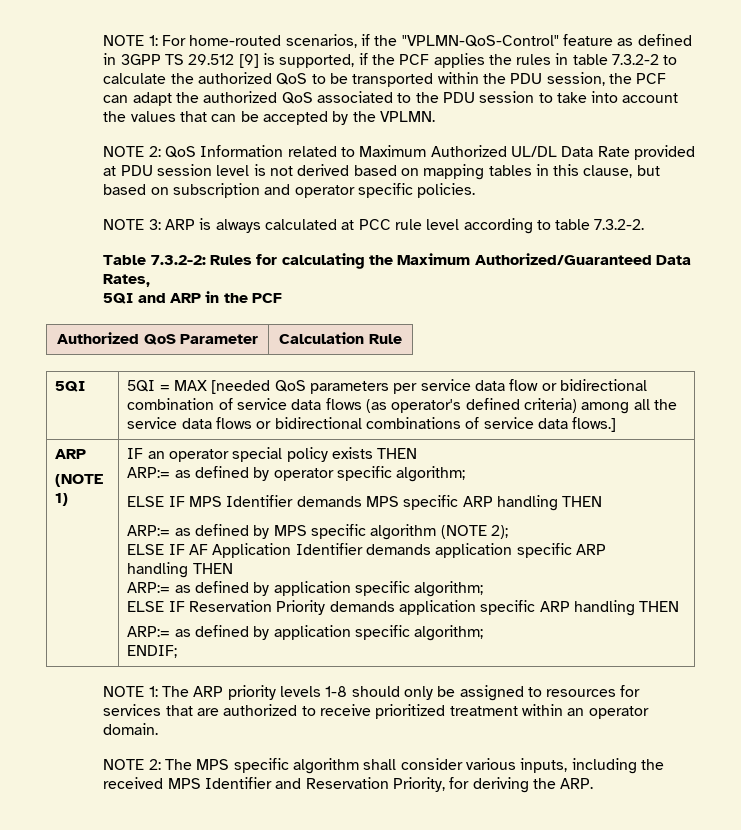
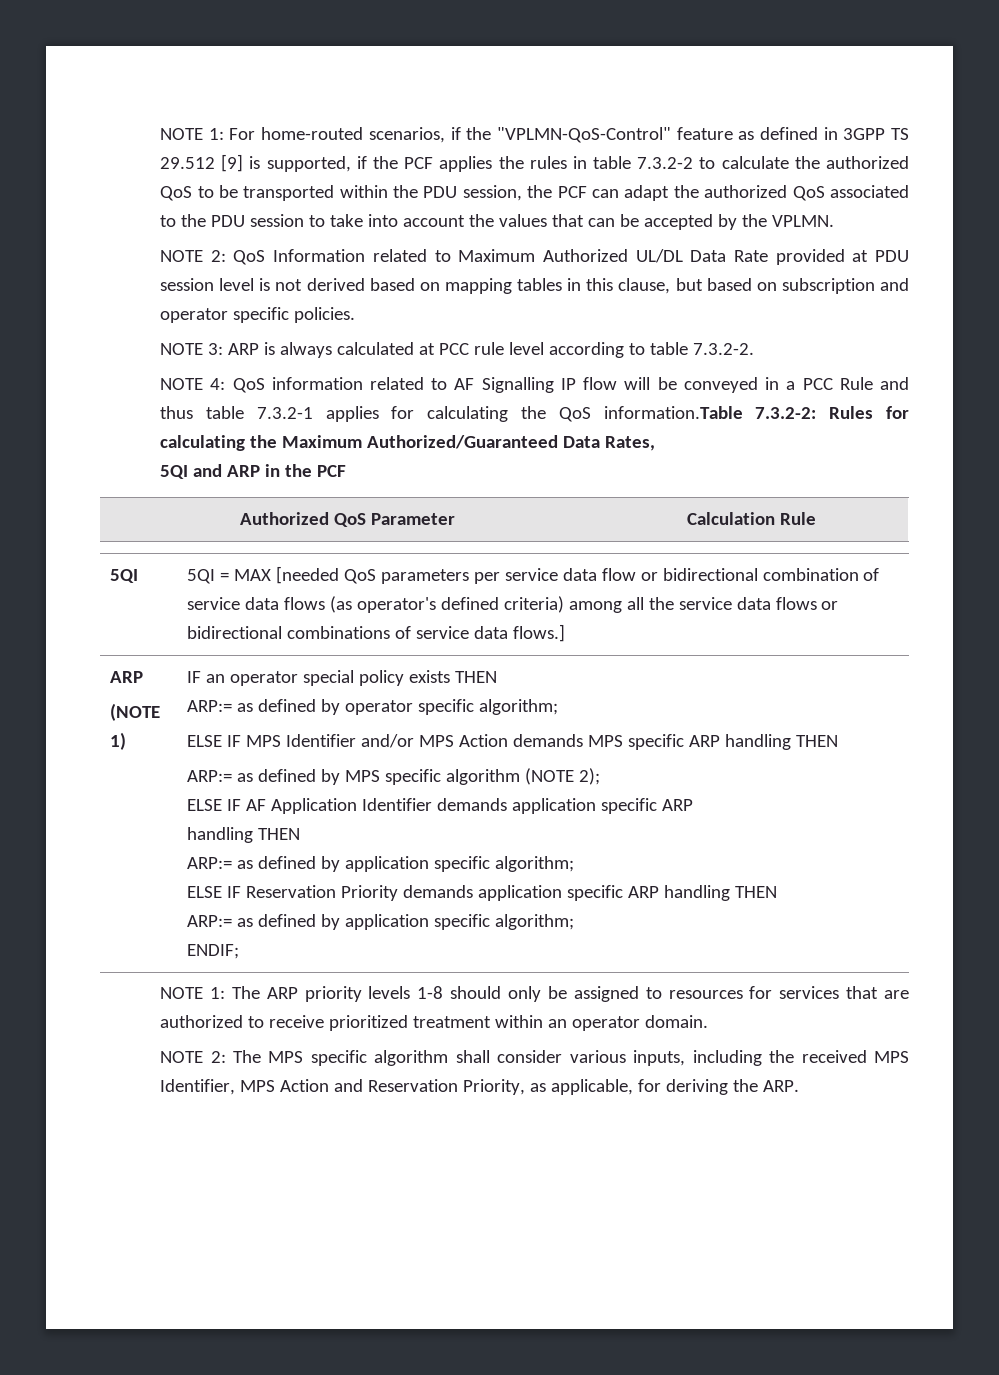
- Table 7.3.2-2: Rules for calculating the Maximum Authorized/Guaranteed Data Rates,
+ NOTE 4: QoS information related to AF Signalling IP flow will be conveyed in a PCC Rule and thus table 7.3.2-1 applies for calculating the QoS information.Table 7.3.2-2: Rules for calculating the Maximum Authorized/Guaranteed Data Rates,
- ELSE IF MPS Identifier demands MPS specific ARP handling THEN
+ ELSE IF MPS Identifier and/or MPS Action demands MPS specific ARP handling THEN
- NOTE 2: The MPS specific algorithm shall consider various inputs, including the received MPS Identifier and Reservation Priority, for deriving the ARP.
+ NOTE 2: The MPS specific algorithm shall consider various inputs, including the received MPS Identifier, MPS Action and Reservation Priority, as applicable, for deriving the ARP.

